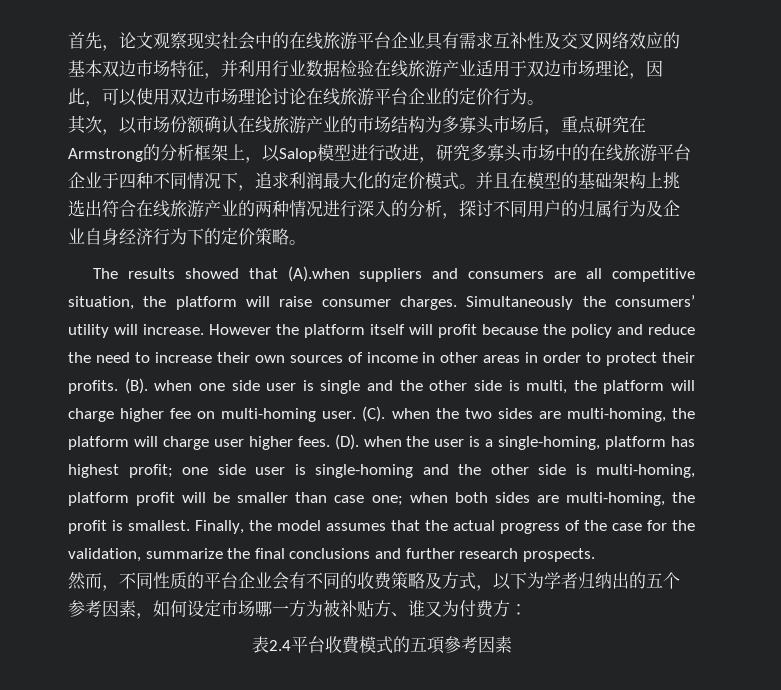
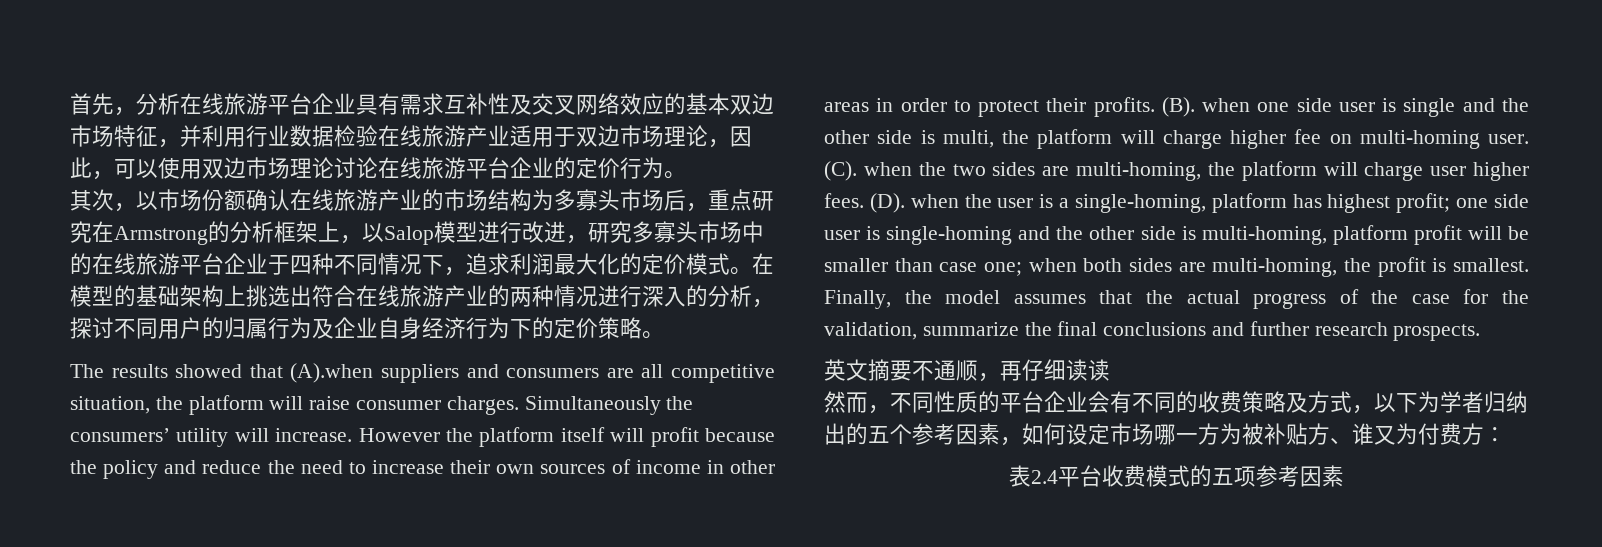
- 首先，论文观察现实社会中的在线旅游平台企业具有需求互补性及交叉网络效应的基本双边市场特征，并利用行业数据检验在线旅游产业适用于双边市场理论，因此，可以使用双边市场理论讨论在线旅游平台企业的定价行为。
+ 首先，分析在线旅游平台企业具有需求互补性及交叉网络效应的基本双边市场特征，并利用行业数据检验在线旅游产业适用于双边市场理论，因此，可以使用双边市场理论讨论在线旅游平台企业的定价行为。
- 并且在模型的基础架构上挑选出符合在线旅游产业的两种情况进行深入的分析，探讨不同用户的归属行为及企业自身经济行为下的定价策略。
+ 在模型的基础架构上挑选出符合在线旅游产业的两种情况进行深入的分析，探讨不同用户的归属行为及企业自身经济行为下的定价策略。
+ 英文摘要不通顺，再仔细读读
- 表2.4平台收費模式的五項參考因素
+ 表2.4平台收费模式的五项参考因素

